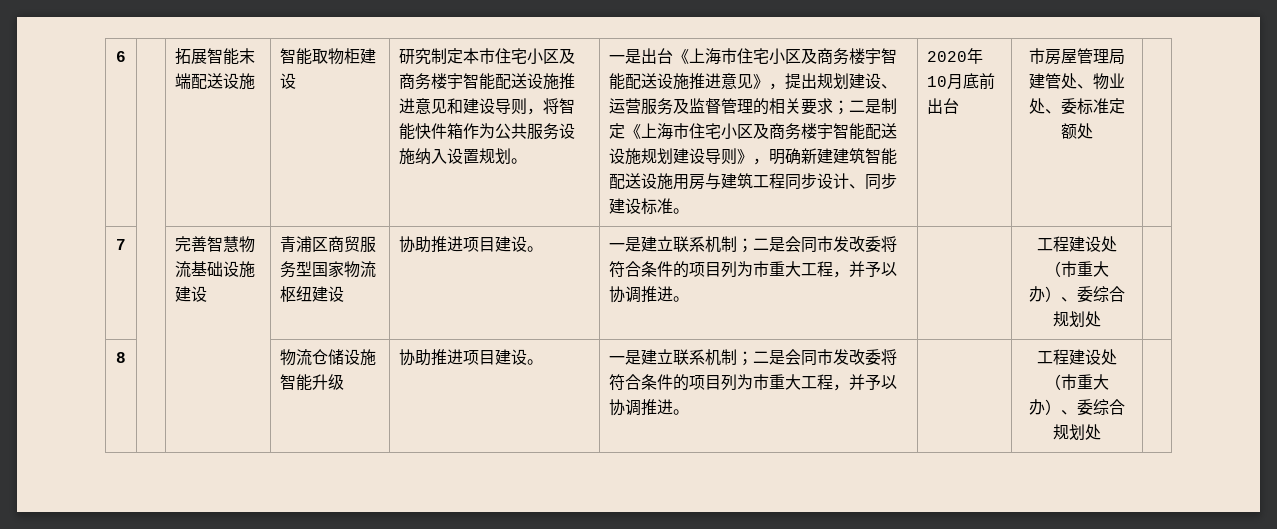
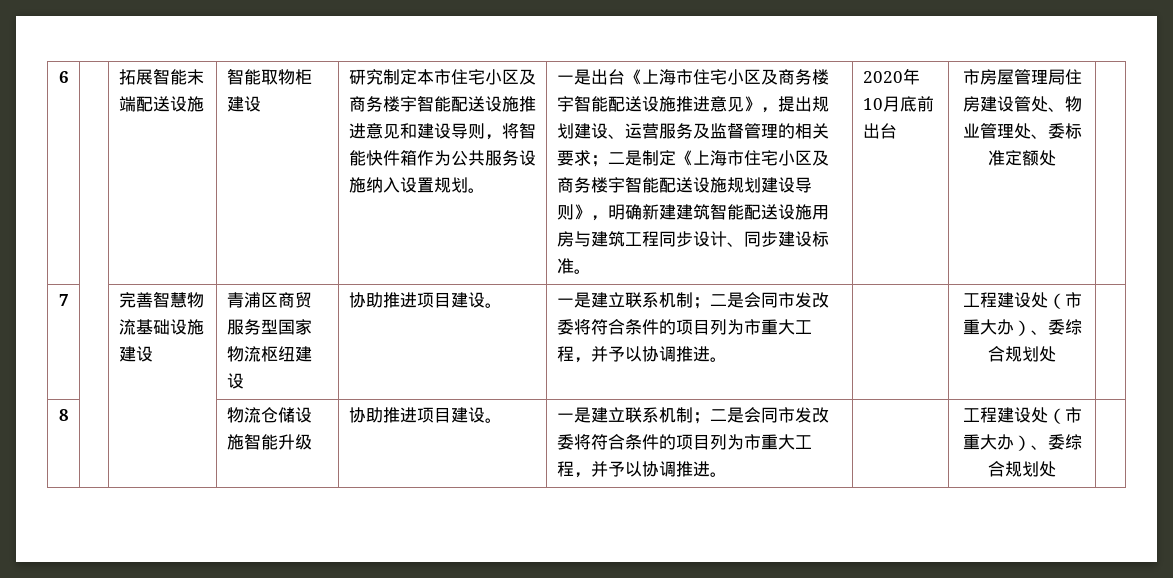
- 市房屋管理局建管处、物业处、委标准定额处
+ 市房屋管理局住房建设管处、物业管理处、委标准定额处

